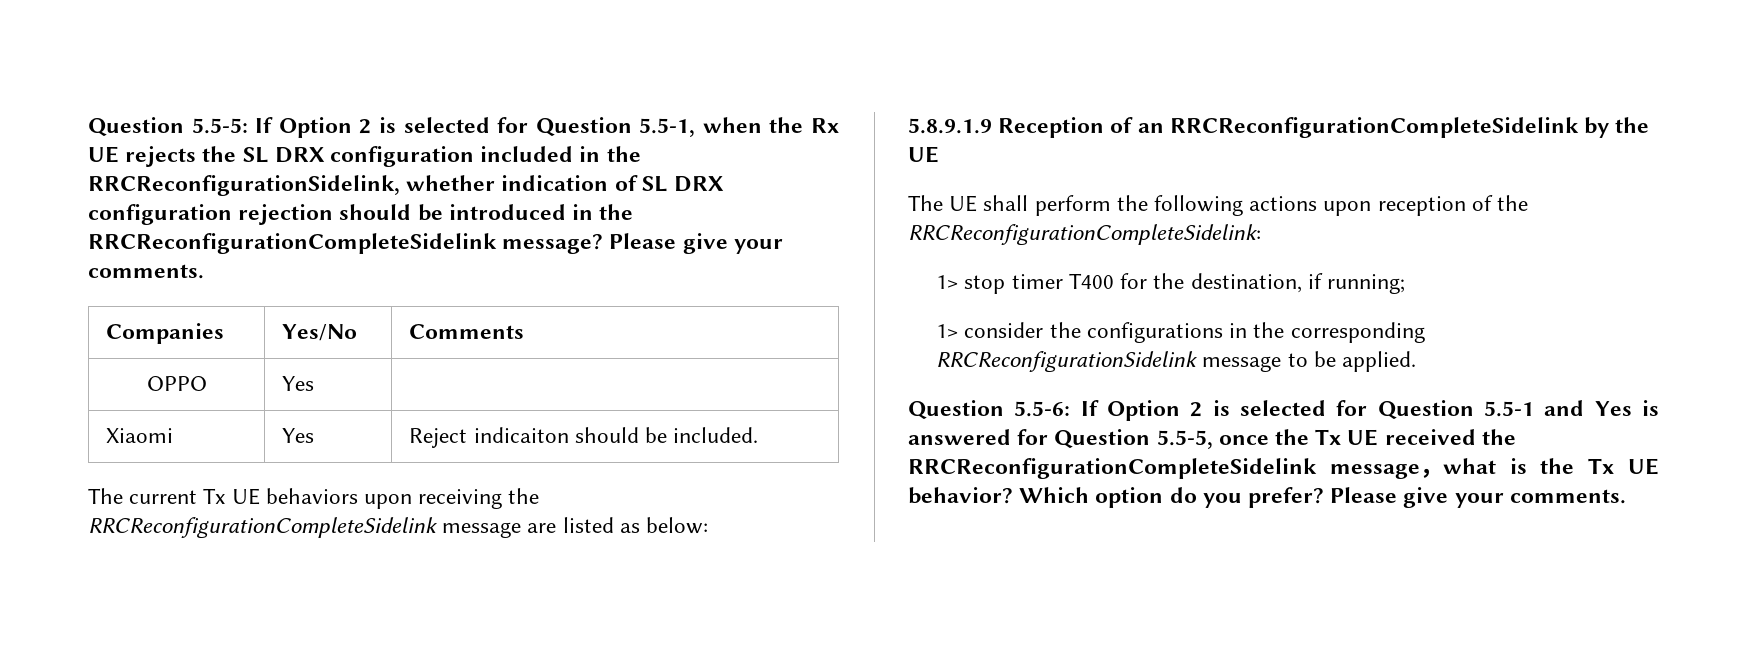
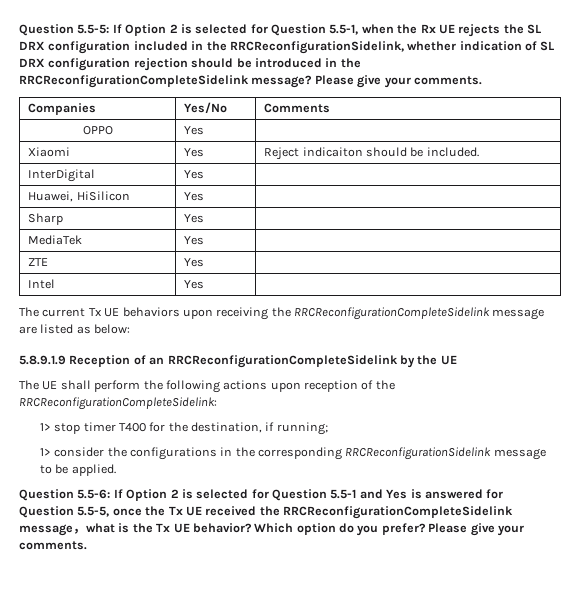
+ InterDigital | Yes |
+ Huawei, HiSilicon | Yes |
+ Sharp | Yes |
+ MediaTek | Yes |
+ ZTE | Yes |
+ Intel | Yes |

